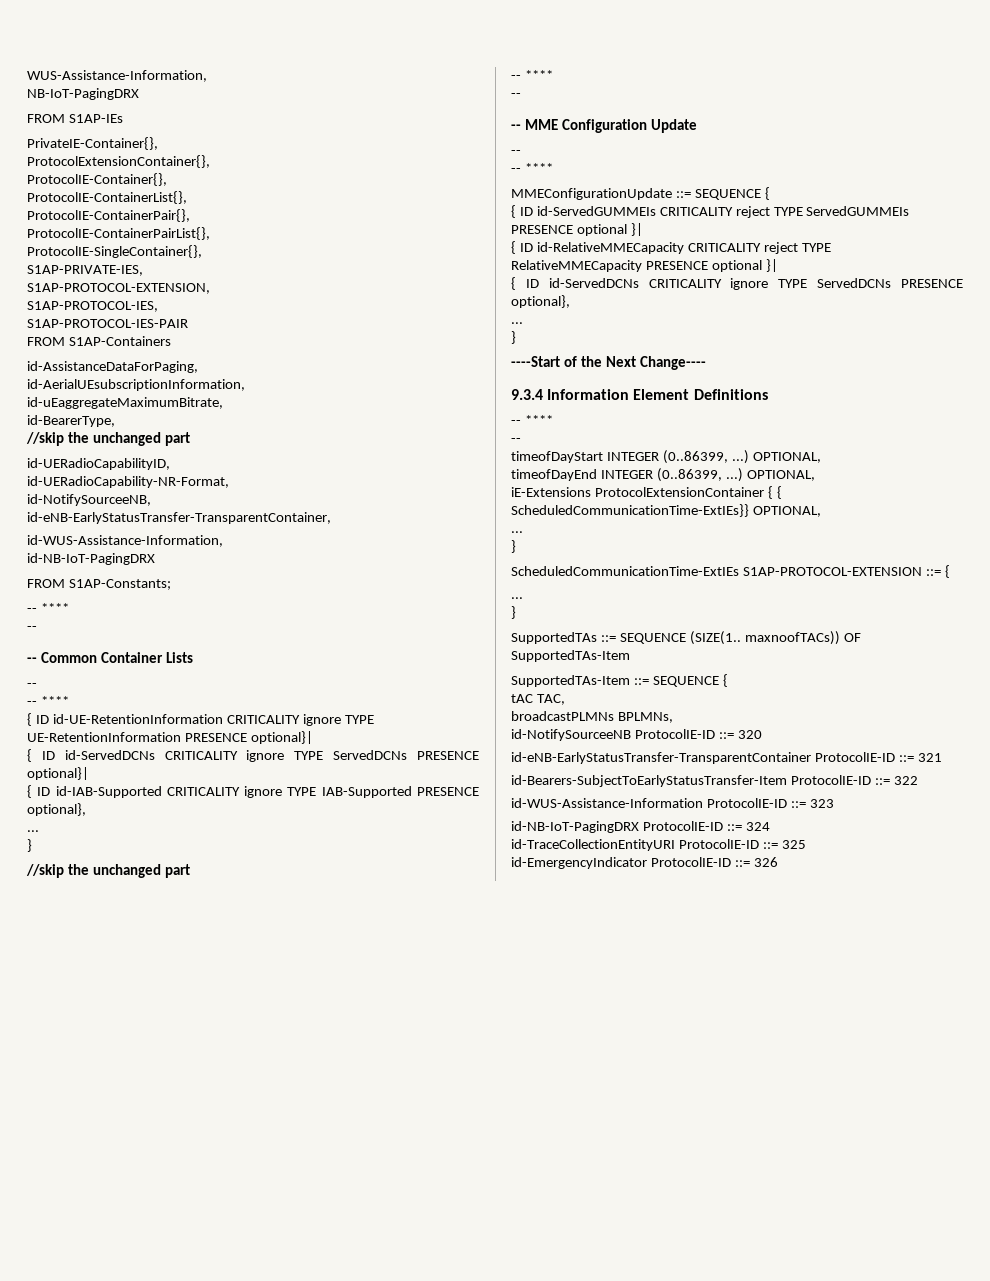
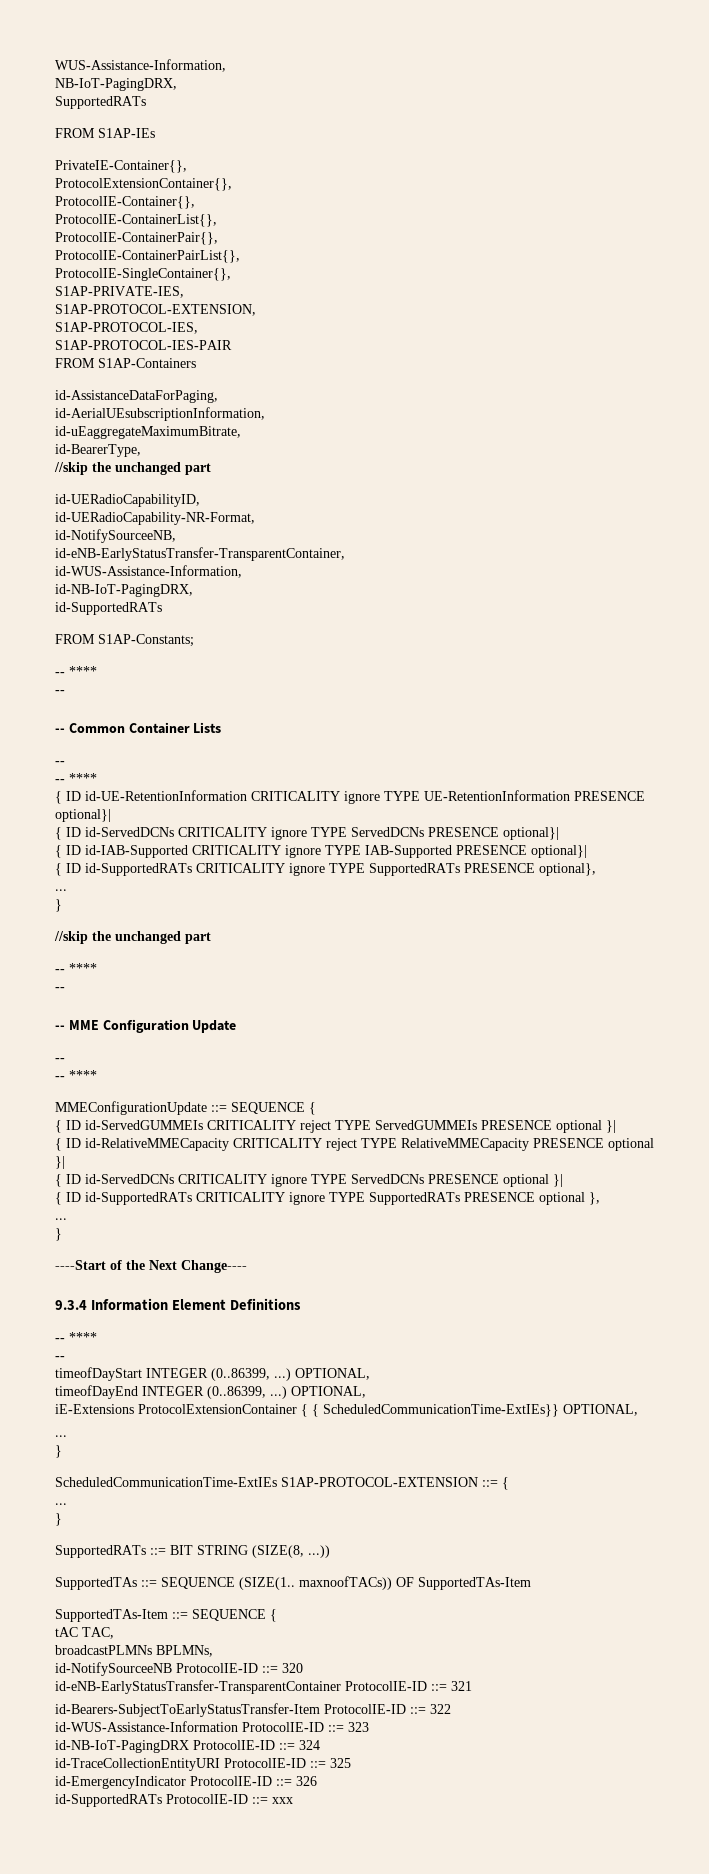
- NB-IoT-PagingDRX
+ NB-IoT-PagingDRX,
+ SupportedRATs
  id-WUS-Assistance-Information,
- id-NB-IoT-PagingDRX
+ id-NB-IoT-PagingDRX,
+ id-SupportedRATs
- { ID id-IAB-Supported CRITICALITY ignore TYPE IAB-Supported PRESENCE optional},
+ { ID id-IAB-Supported CRITICALITY ignore TYPE IAB-Supported PRESENCE optional}|
+ { ID id-SupportedRATs CRITICALITY ignore TYPE SupportedRATs PRESENCE optional},
- { ID id-ServedDCNs CRITICALITY ignore TYPE ServedDCNs PRESENCE optional},
+ { ID id-ServedDCNs CRITICALITY ignore TYPE ServedDCNs PRESENCE optional }|
+ { ID id-SupportedRATs CRITICALITY ignore TYPE SupportedRATs PRESENCE optional },
+ SupportedRATs ::= BIT STRING (SIZE(8, ...))
+ id-SupportedRATs ProtocolIE-ID ::= xxx

